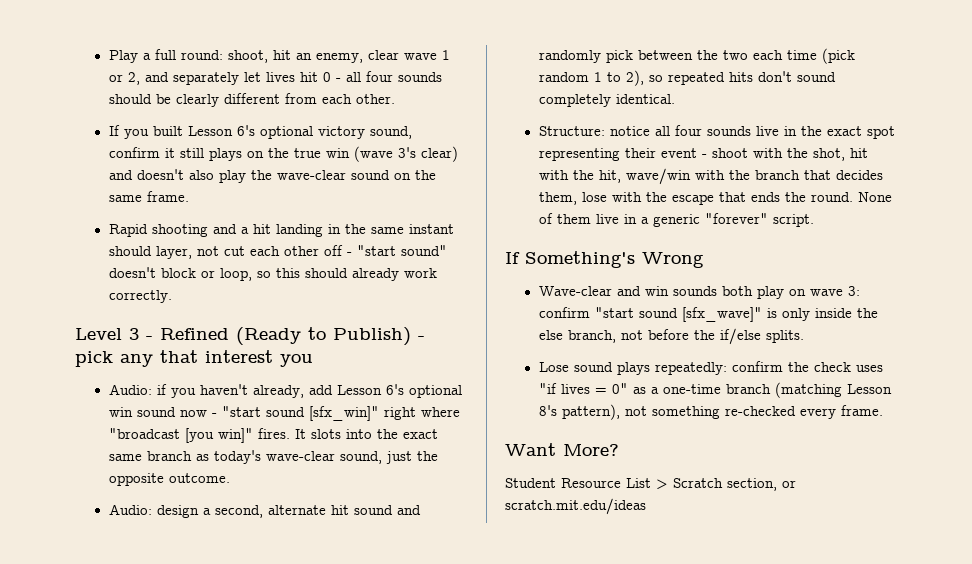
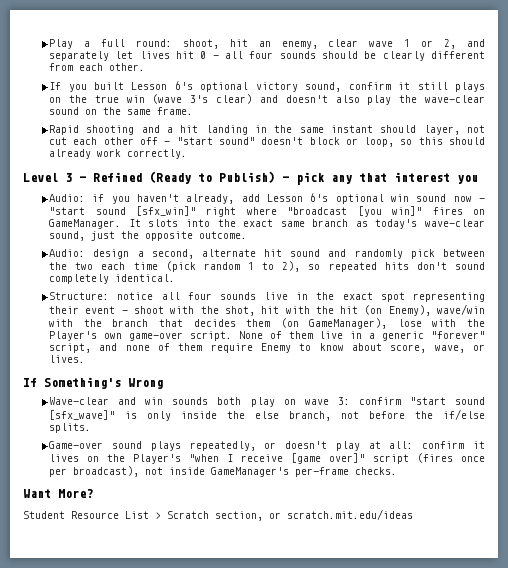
- Audio: if you haven't already, add Lesson 6's optional win sound now - "start sound [sfx_win]" right where "broadcast [you win]" fires.
+ Audio: if you haven't already, add Lesson 6's optional win sound now - "start sound [sfx_win]" right where "broadcast [you win]" fires on GameManager.
- Structure: notice all four sounds live in the exact spot representing their event - shoot with the shot, hit with the hit, wave/win with the branch that decides them, lose with the escape that ends the round.
+ Structure: notice all four sounds live in the exact spot representing their event - shoot with the shot, hit with the hit (on Enemy), wave/win with the branch that decides them (on GameManager), lose with the Player's own game-over script.
- None of them live in a generic "forever" script.
+ None of them live in a generic "forever" script, and none of them require Enemy to know about score, wave, or lives.
- Lose sound plays repeatedly: confirm the check uses "if lives = 0" as a one-time branch (matching Lesson 8's pattern), not something re-checked every frame.
+ Game-over sound plays repeatedly, or doesn't play at all: confirm it lives on the Player's "when I receive [game over]" script (fires once per broadcast), not inside GameManager's per-frame checks.

